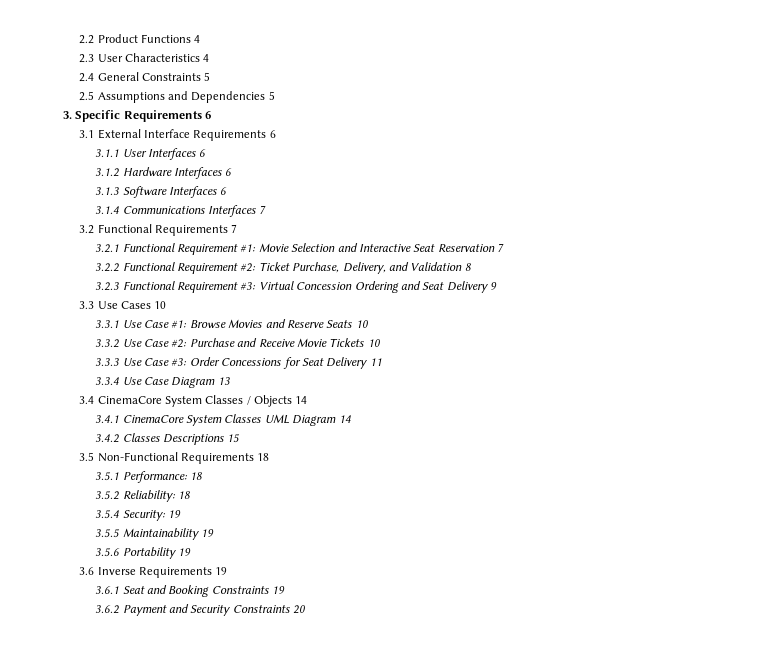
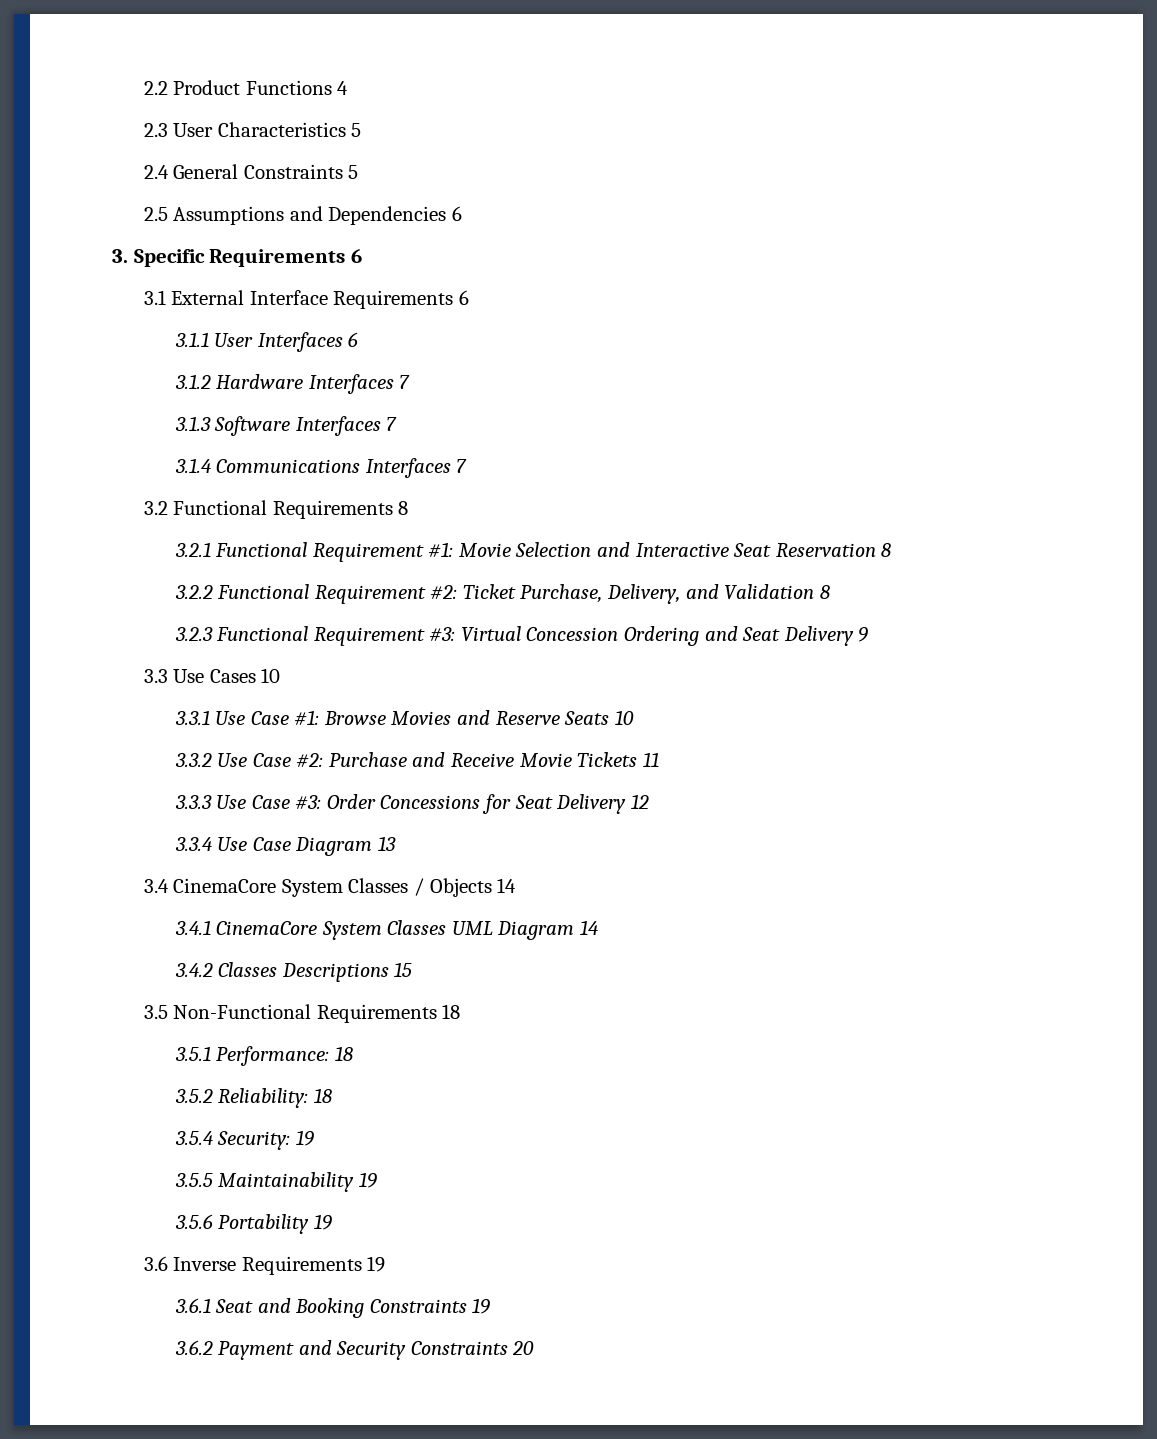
- 2.3 User Characteristics 4
+ 2.3 User Characteristics 5
- 2.5 Assumptions and Dependencies 5
+ 2.5 Assumptions and Dependencies 6
- 3.1.2 Hardware Interfaces 6
+ 3.1.2 Hardware Interfaces 7
- 3.1.3 Software Interfaces 6
+ 3.1.3 Software Interfaces 7
- 3.2 Functional Requirements 7
+ 3.2 Functional Requirements 8
- 3.2.1 Functional Requirement #1: Movie Selection and Interactive Seat Reservation 7
+ 3.2.1 Functional Requirement #1: Movie Selection and Interactive Seat Reservation 8
- 3.3.2 Use Case #2: Purchase and Receive Movie Tickets 10
+ 3.3.2 Use Case #2: Purchase and Receive Movie Tickets 11
- 3.3.3 Use Case #3: Order Concessions for Seat Delivery 11
+ 3.3.3 Use Case #3: Order Concessions for Seat Delivery 12

